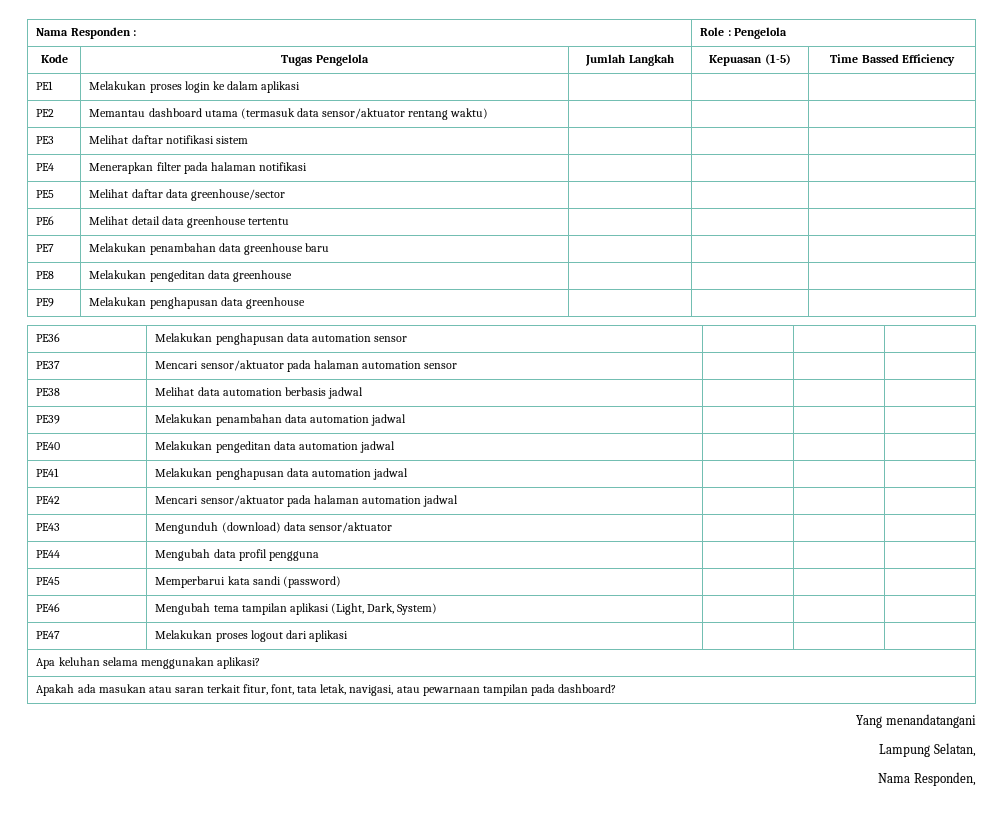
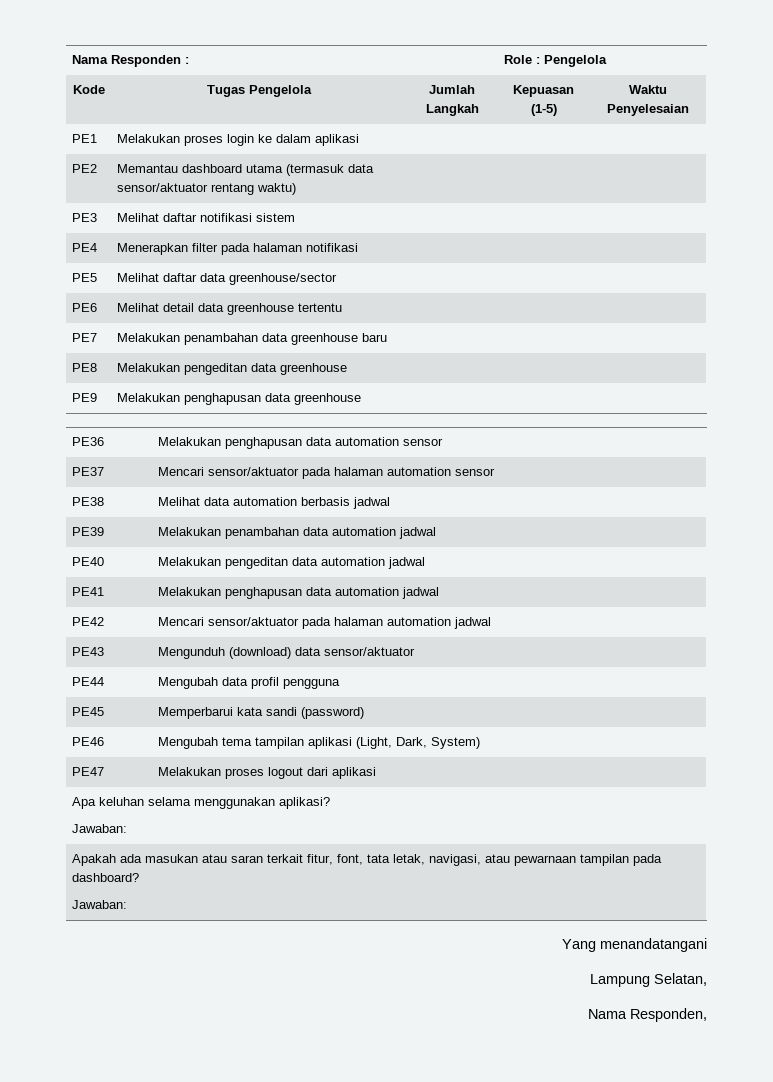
- Kode | Tugas Pengelola | Jumlah Langkah | Kepuasan (1-5) | Time Bassed Efficiency
+ Kode | Tugas Pengelola | Jumlah Langkah | Kepuasan (1-5) | Waktu Penyelesaian
  Apa keluhan selama menggunakan aplikasi?
+ Jawaban:
  Apakah ada masukan atau saran terkait fitur, font, tata letak, navigasi, atau pewarnaan tampilan pada dashboard?
+ Jawaban:

